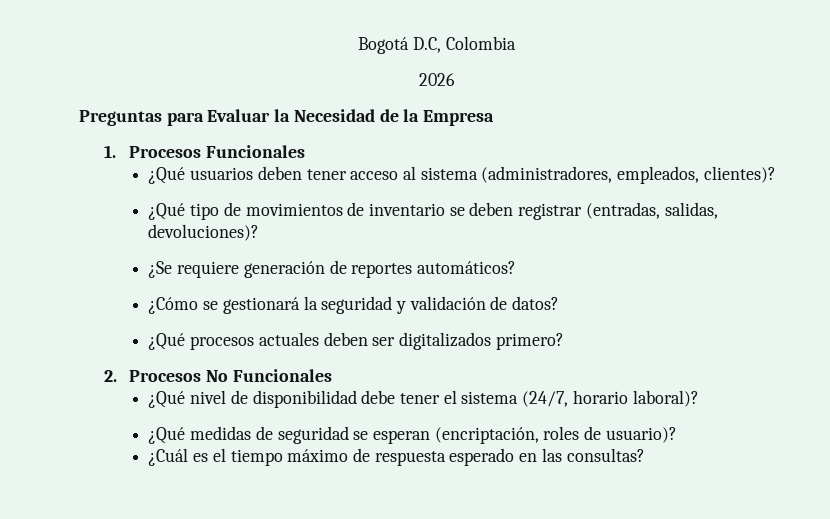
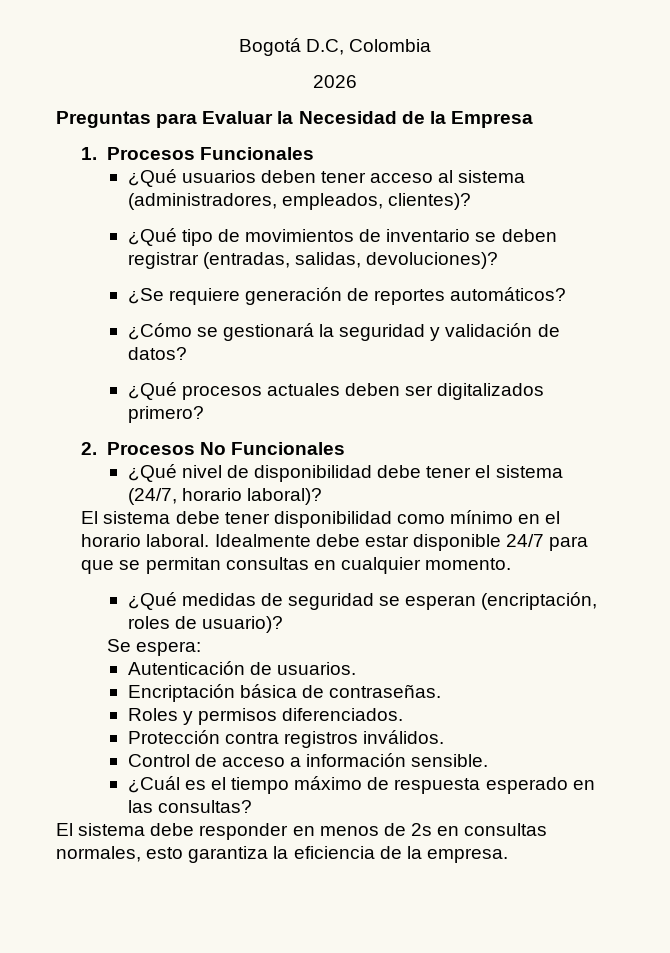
+ El sistema debe tener disponibilidad como mínimo en el horario laboral. Idealmente debe estar disponible 24/7 para que se permitan consultas en cualquier momento.
+ Se espera:
+ Autenticación de usuarios.
+ Encriptación básica de contraseñas.
+ Roles y permisos diferenciados.
+ Protección contra registros inválidos.
+ Control de acceso a información sensible.
+ El sistema debe responder en menos de 2s en consultas normales, esto garantiza la eficiencia de la empresa.

